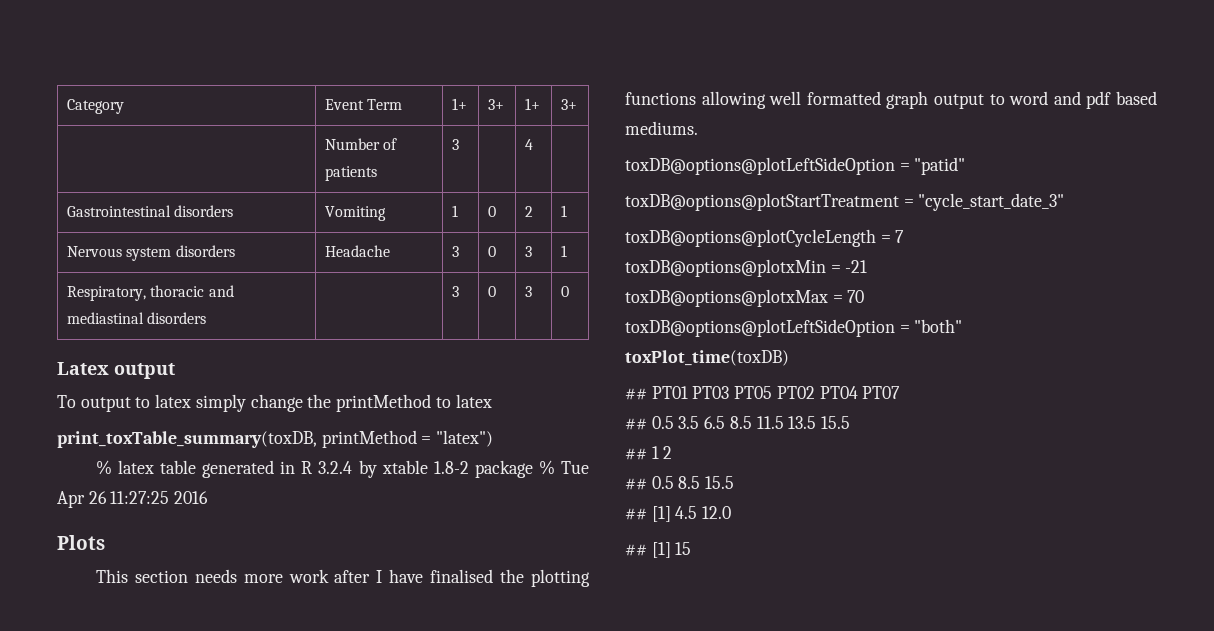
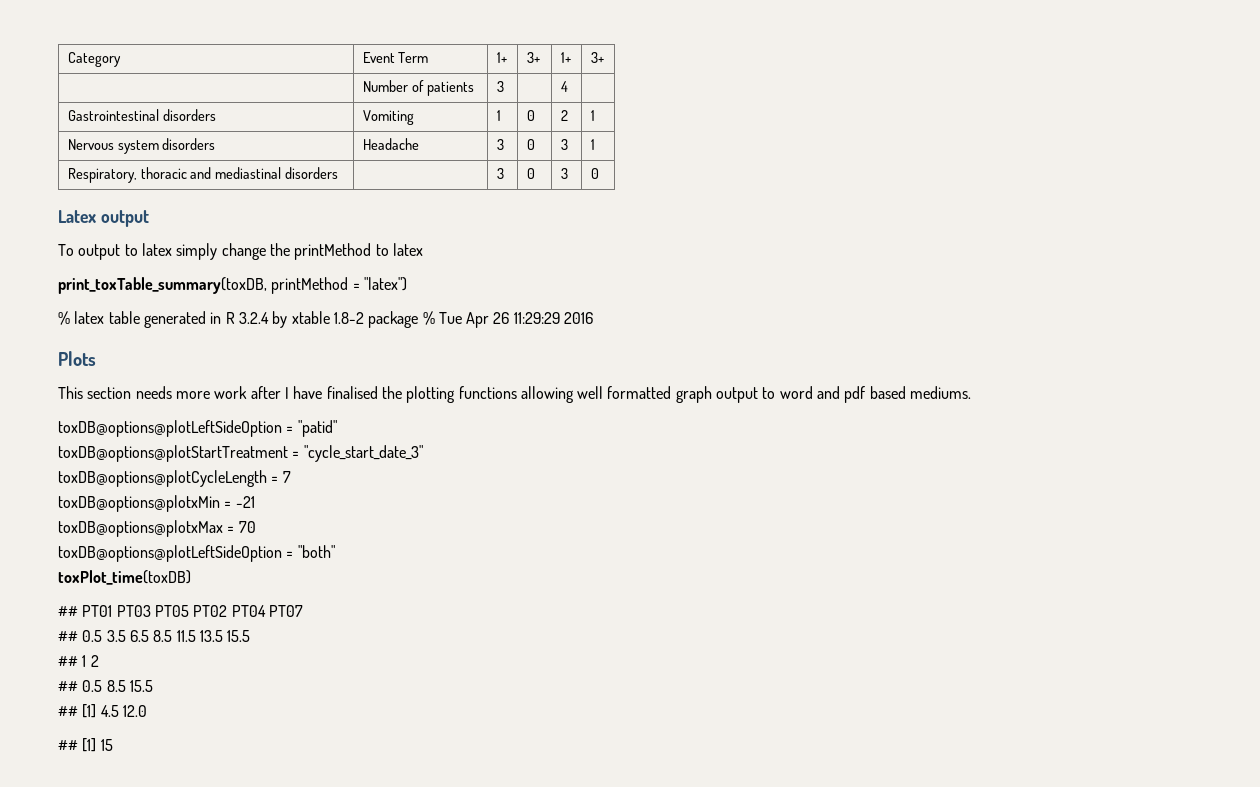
- % latex table generated in R 3.2.4 by xtable 1.8-2 package % Tue Apr 26 11:27:25 2016
+ % latex table generated in R 3.2.4 by xtable 1.8-2 package % Tue Apr 26 11:29:29 2016

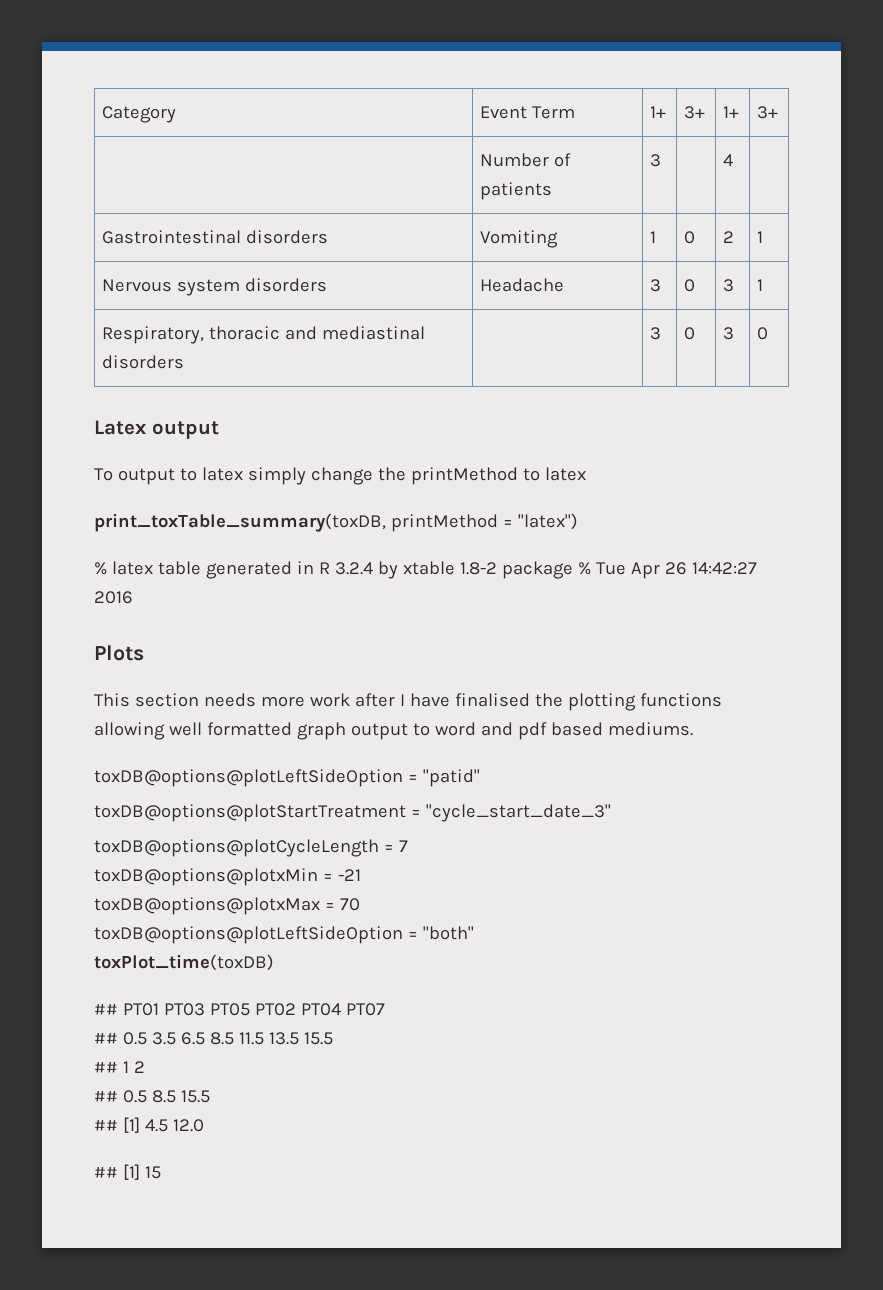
- % latex table generated in R 3.2.4 by xtable 1.8-2 package % Tue Apr 26 11:29:29 2016
+ % latex table generated in R 3.2.4 by xtable 1.8-2 package % Tue Apr 26 14:42:27 2016

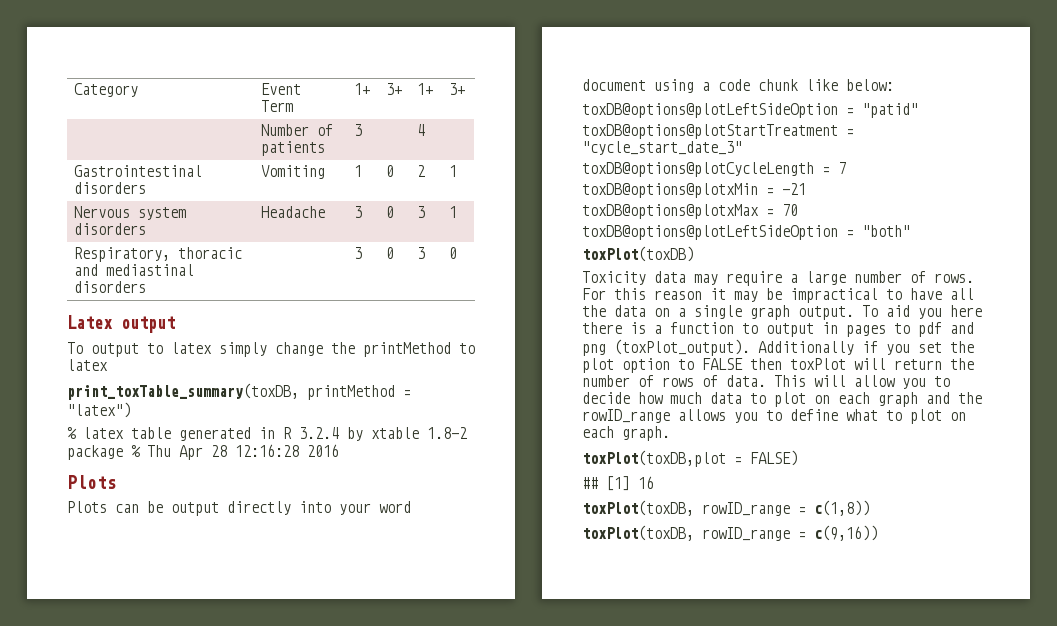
- % latex table generated in R 3.2.4 by xtable 1.8-2 package % Tue Apr 26 14:42:27 2016
+ % latex table generated in R 3.2.4 by xtable 1.8-2 package % Thu Apr 28 12:16:28 2016
  Plots
- This section needs more work after I have finalised the plotting functions allowing well formatted graph output to word and pdf based mediums.
+ Plots can be output directly into your word document using a code chunk like below:
- toxPlot_time(toxDB)
- ## PT01 PT03 PT05 PT02 PT04 PT07
- ## 0.5 3.5 6.5 8.5 11.5 13.5 15.5
- ## 1 2
- ## 0.5 8.5 15.5
- ## [1] 4.5 12.0
- ## [1] 15
+ toxPlot(toxDB)
+ Toxicity data may require a large number of rows. For this reason it may be impractical to have all the data on a single graph output. To aid you here there is a function to output in pages to pdf and png (toxPlot_output). Additionally if you set the plot option to FALSE then toxPlot will return the number of rows of data. This will allow you to decide how much data to plot on each graph and the rowID_range allows you to define what to plot on each graph.
+ toxPlot(toxDB,plot = FALSE)
+ ## [1] 16
+ toxPlot(toxDB, rowID_range = c(1,8))
+ toxPlot(toxDB, rowID_range = c(9,16))

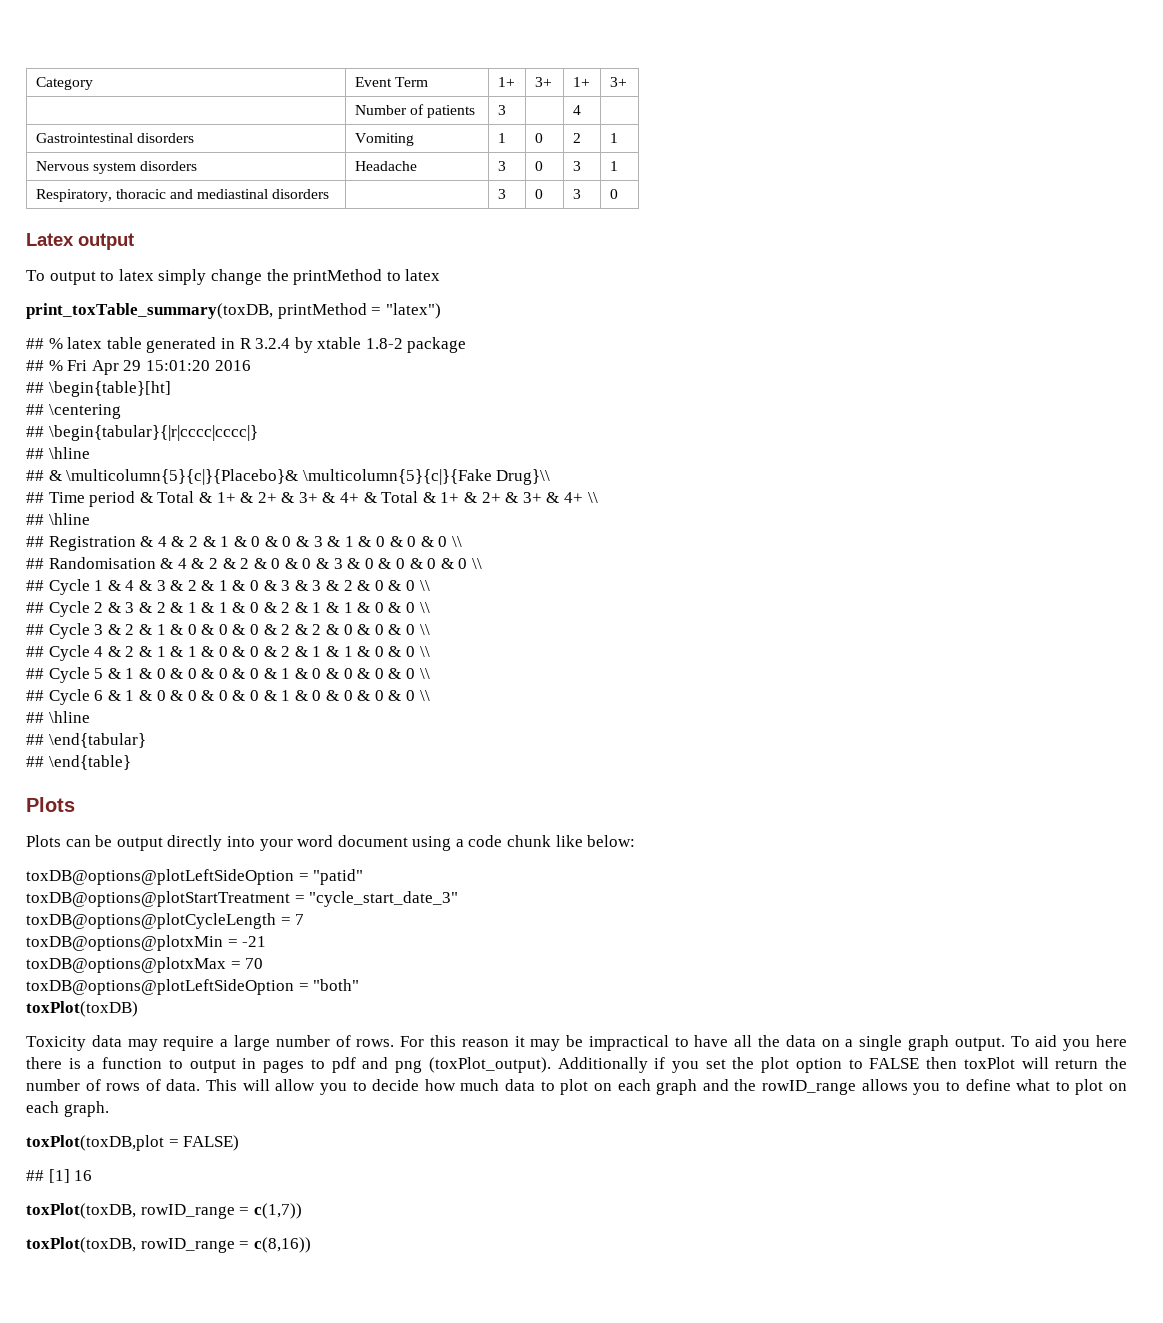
- % latex table generated in R 3.2.4 by xtable 1.8-2 package % Thu Apr 28 12:16:28 2016
+ ## % latex table generated in R 3.2.4 by xtable 1.8-2 package
+ ## % Fri Apr 29 15:01:20 2016
+ ## \begin{table}[ht]
+ ## \centering
+ ## \begin{tabular}{|r|cccc|cccc|}
+ ## \hline
+ ## & \multicolumn{5}{c|}{Placebo}& \multicolumn{5}{c|}{Fake Drug}\\
+ ## Time period & Total & 1+ & 2+ & 3+ & 4+ & Total & 1+ & 2+ & 3+ & 4+ \\
+ ## \hline
+ ## Registration & 4 & 2 & 1 & 0 & 0 & 3 & 1 & 0 & 0 & 0 \\
+ ## Randomisation & 4 & 2 & 2 & 0 & 0 & 3 & 0 & 0 & 0 & 0 \\
+ ## Cycle 1 & 4 & 3 & 2 & 1 & 0 & 3 & 3 & 2 & 0 & 0 \\
+ ## Cycle 2 & 3 & 2 & 1 & 1 & 0 & 2 & 1 & 1 & 0 & 0 \\
+ ## Cycle 3 & 2 & 1 & 0 & 0 & 0 & 2 & 2 & 0 & 0 & 0 \\
+ ## Cycle 4 & 2 & 1 & 1 & 0 & 0 & 2 & 1 & 1 & 0 & 0 \\
+ ## Cycle 5 & 1 & 0 & 0 & 0 & 0 & 1 & 0 & 0 & 0 & 0 \\
+ ## Cycle 6 & 1 & 0 & 0 & 0 & 0 & 1 & 0 & 0 & 0 & 0 \\
+ ## \hline
+ ## \end{tabular}
+ ## \end{table}
- toxPlot(toxDB, rowID_range = c(1,8))
- toxPlot(toxDB, rowID_range = c(9,16))
+ toxPlot(toxDB, rowID_range = c(1,7))
+ toxPlot(toxDB, rowID_range = c(8,16))

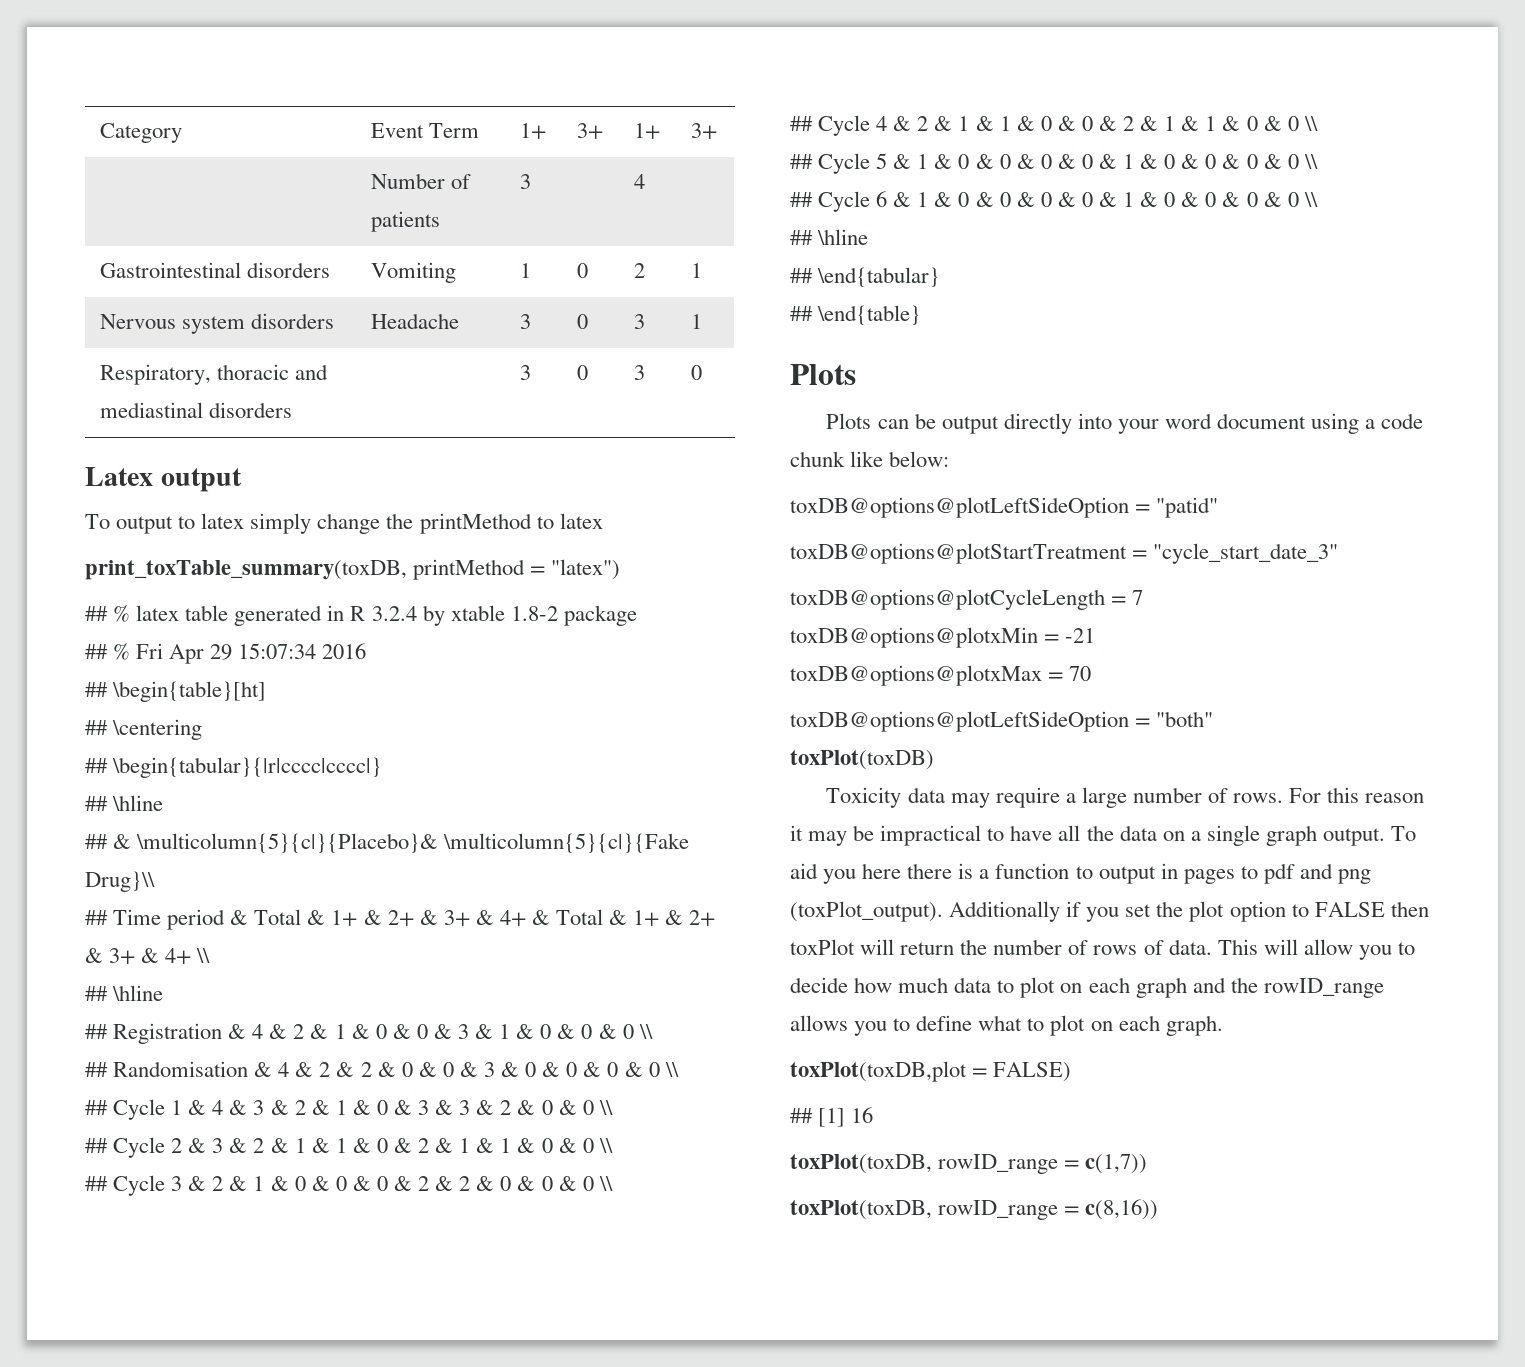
- ## % Fri Apr 29 15:01:20 2016
+ ## % Fri Apr 29 15:07:34 2016

